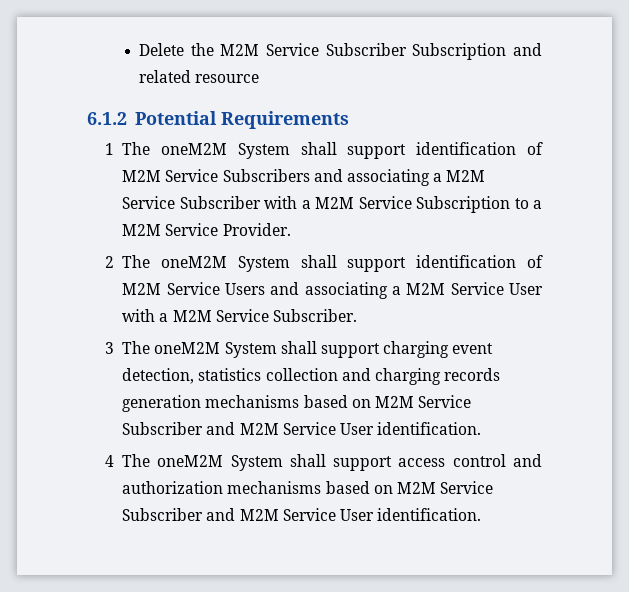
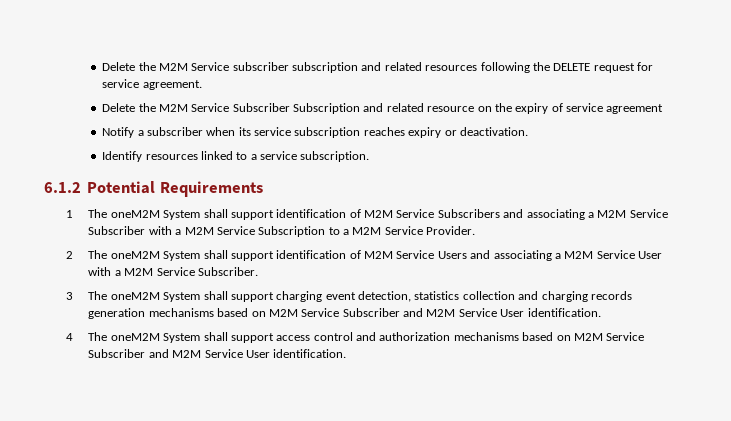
- Delete the M2M Service Subscriber Subscription and related resource
+ Delete the M2M Service subscriber subscription and related resources following the DELETE request for service agreement.
+ Delete the M2M Service Subscriber Subscription and related resource on the expiry of service agreement
+ Notify a subscriber when its service subscription reaches expiry or deactivation.
+ Identify resources linked to a service subscription.

